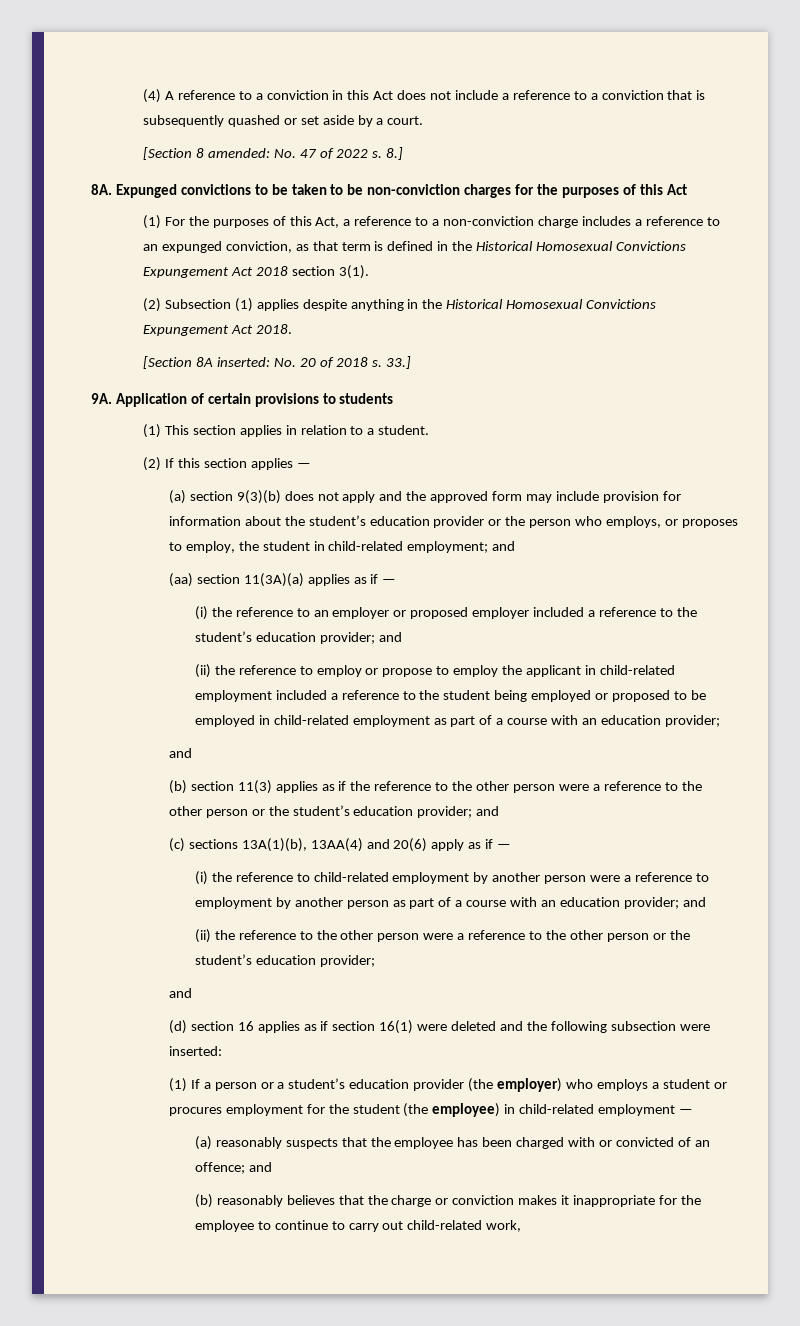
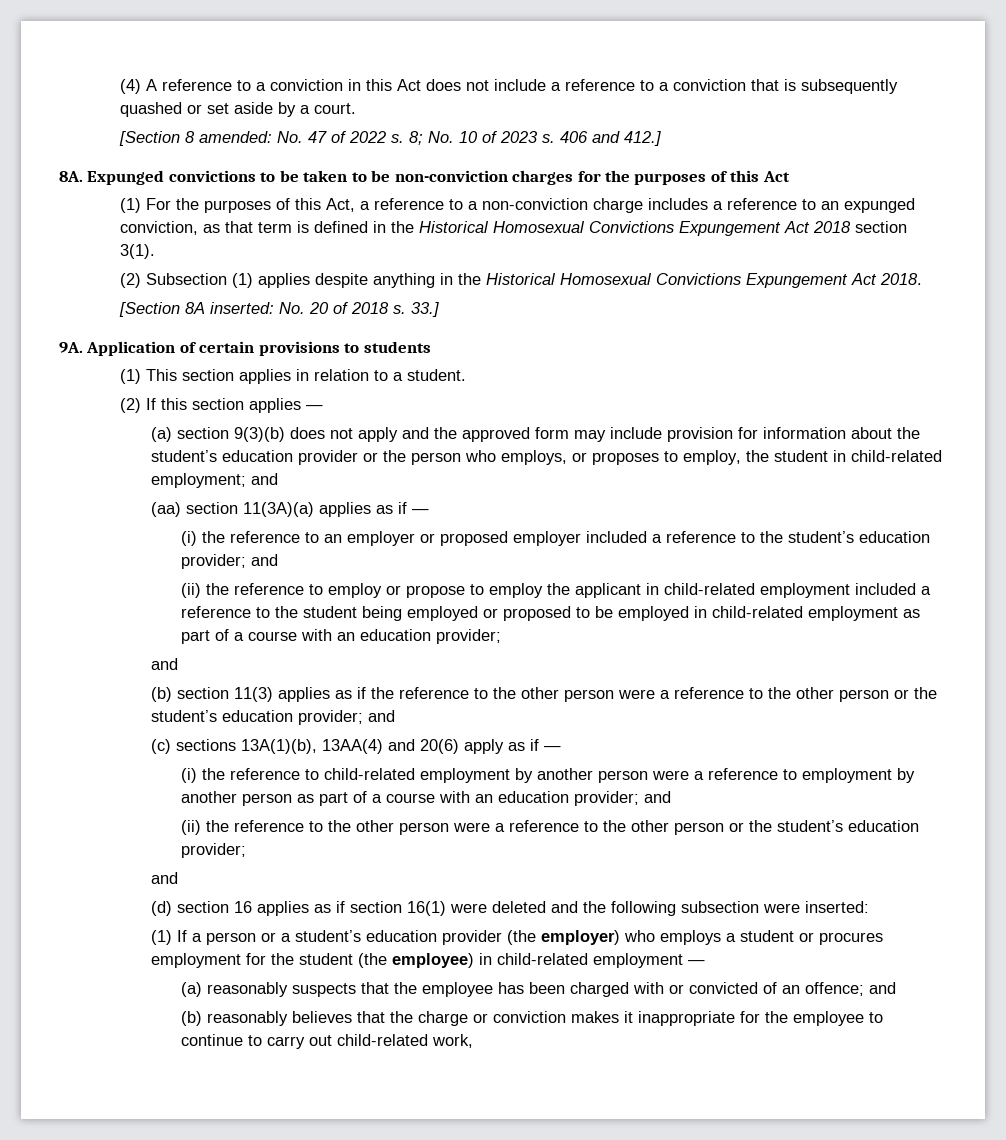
- 8.]
+ 8; No. 10 of 2023 s. 406 and 412.]

